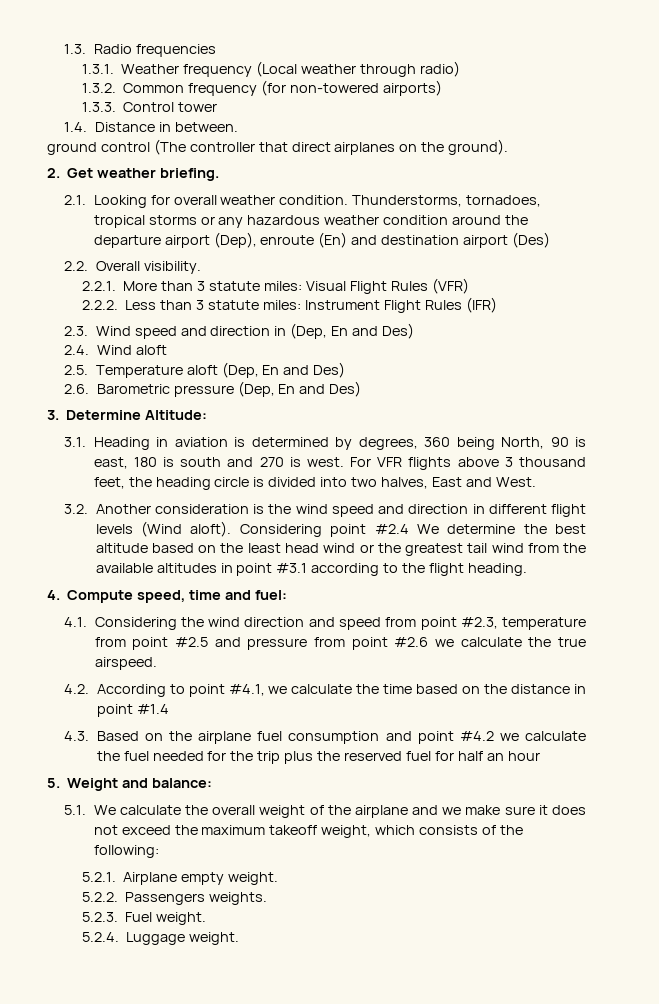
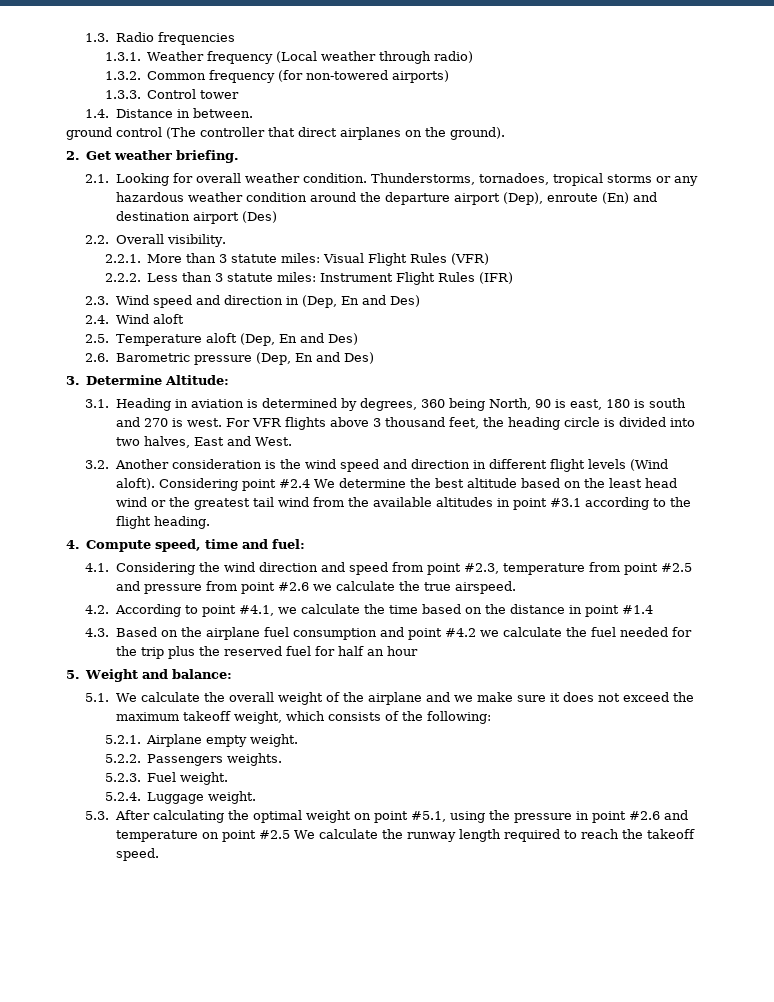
+ 5.3. After calculating the optimal weight on point #5.1, using the pressure in point #2.6 and temperature on point #2.5 We calculate the runway length required to reach the takeoff speed.

